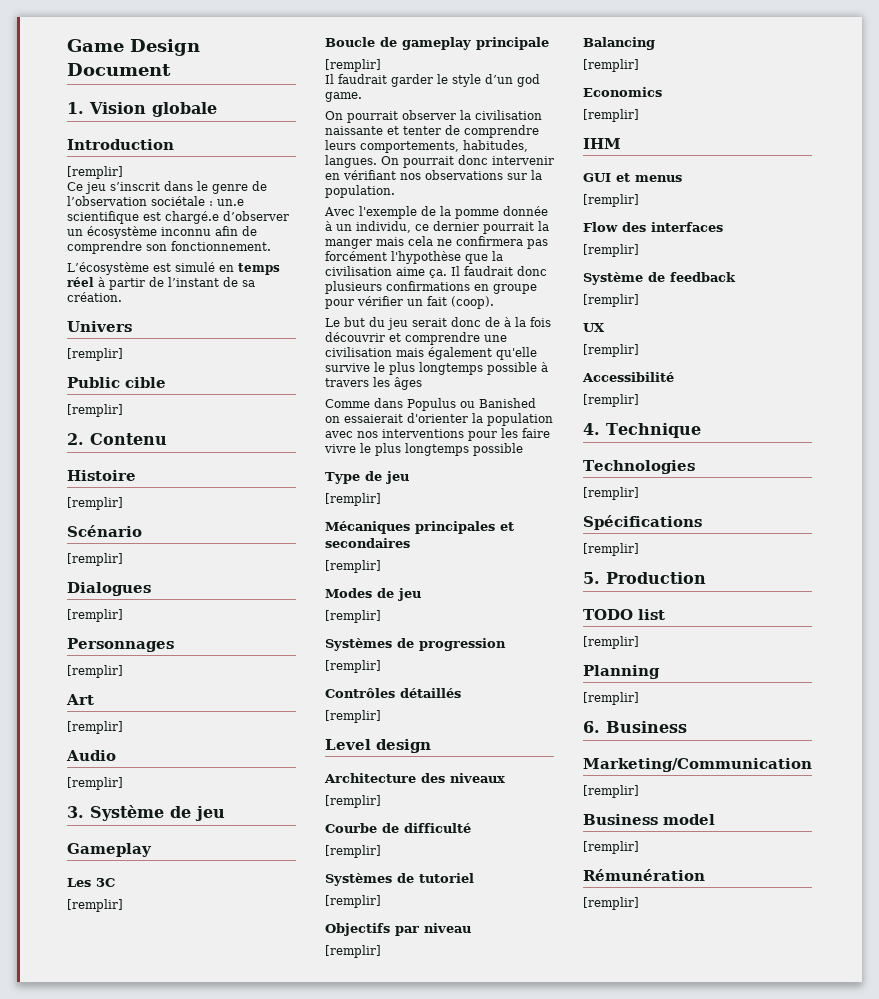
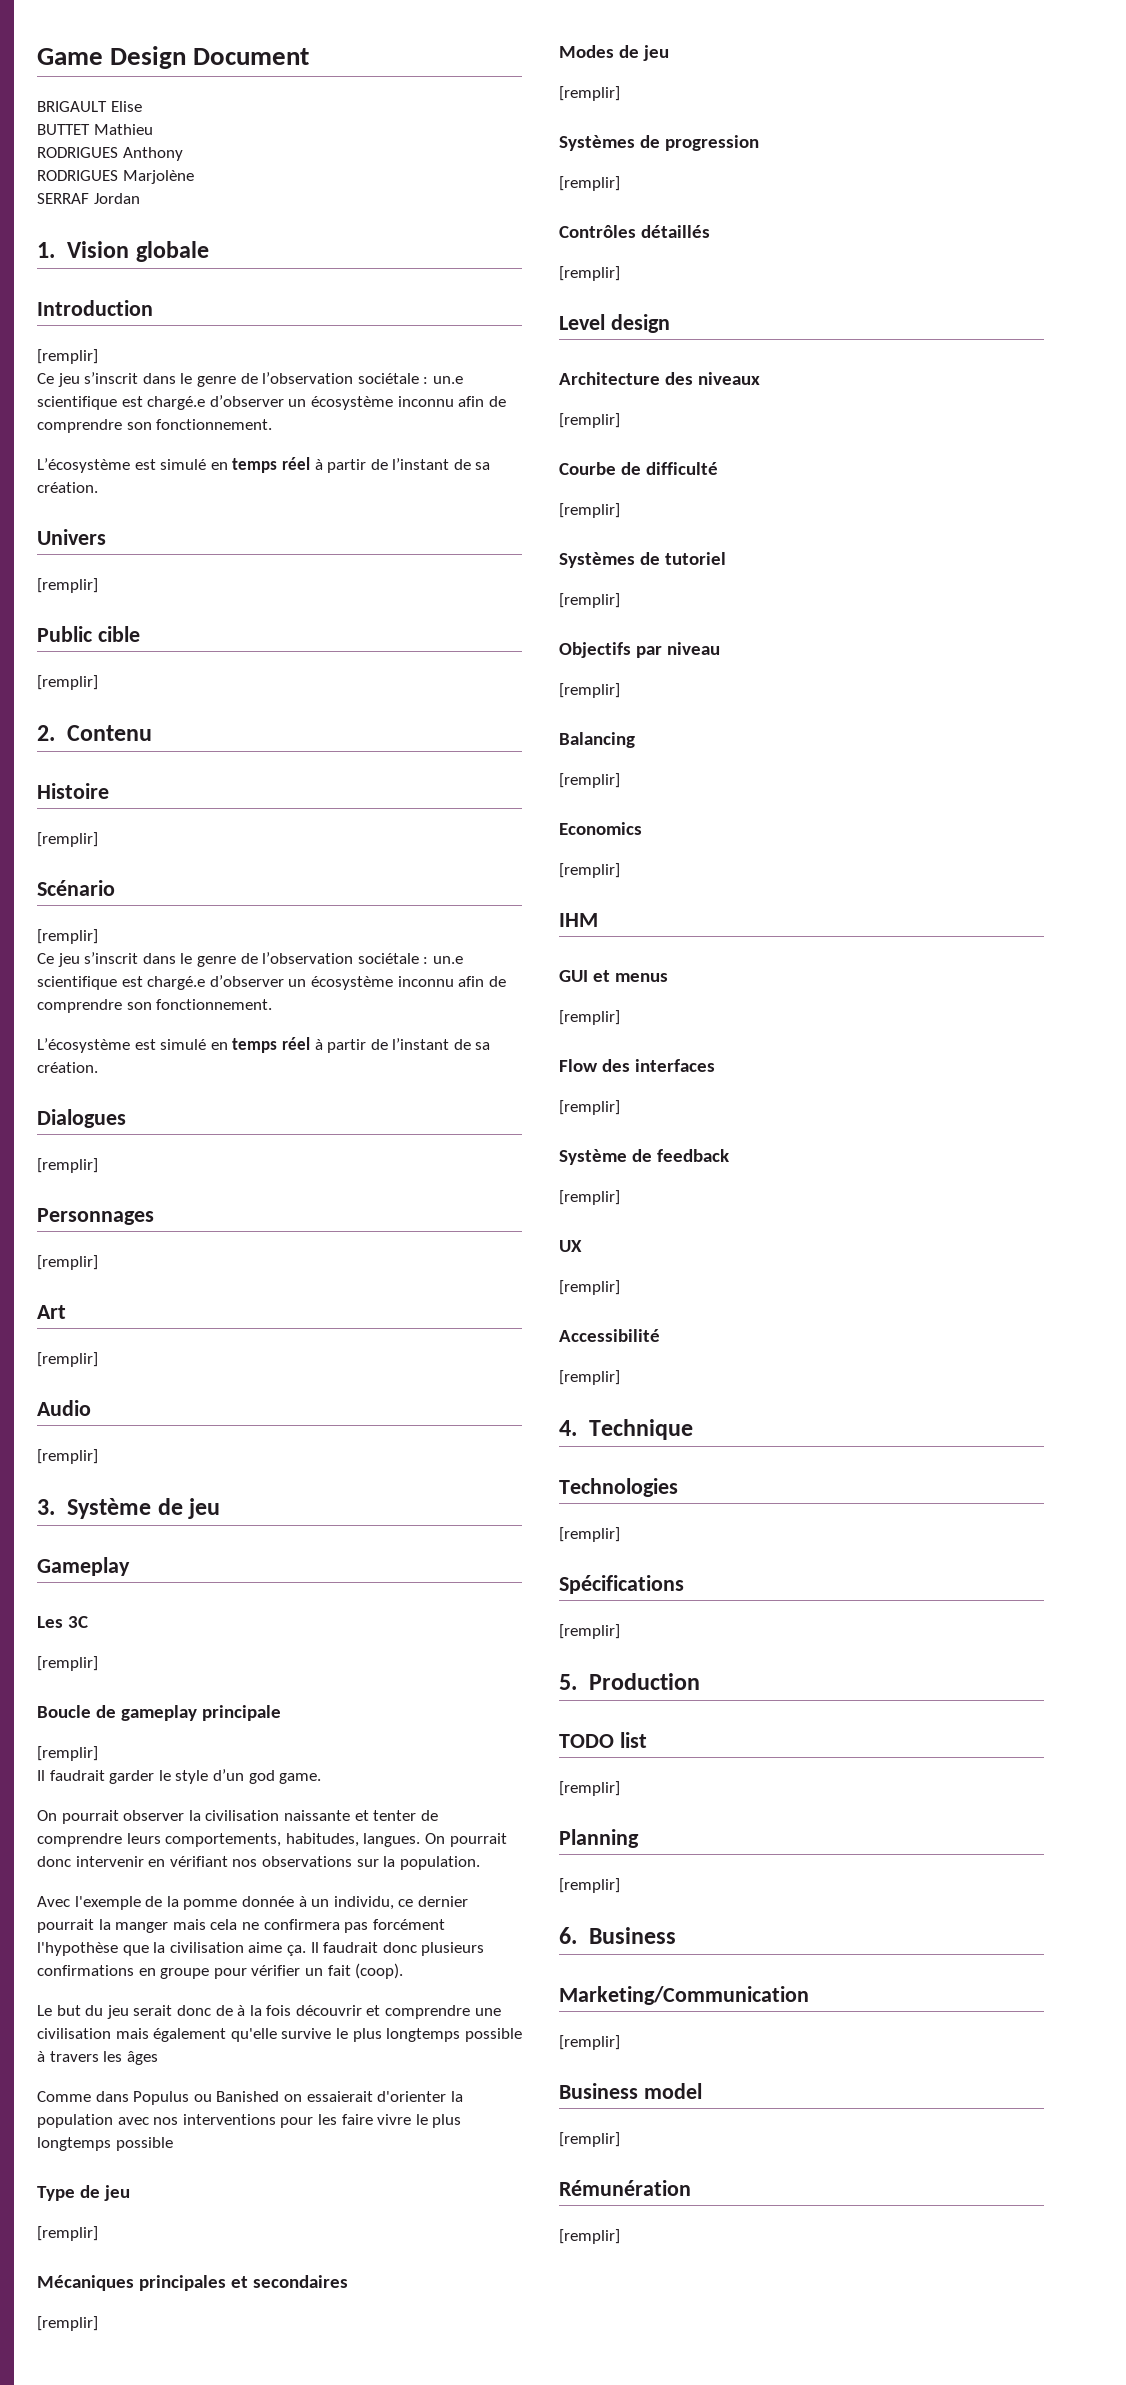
+ BRIGAULT Elise
+ BUTTET Mathieu
+ RODRIGUES Anthony
+ RODRIGUES Marjolène
+ SERRAF Jordan
  Scénario
  [remplir]
+ Ce jeu s’inscrit dans le genre de l’observation sociétale : un.e scientifique est chargé.e d’observer un écosystème inconnu afin de comprendre son fonctionnement.
+ L’écosystème est simulé en temps réel à partir de l’instant de sa création.

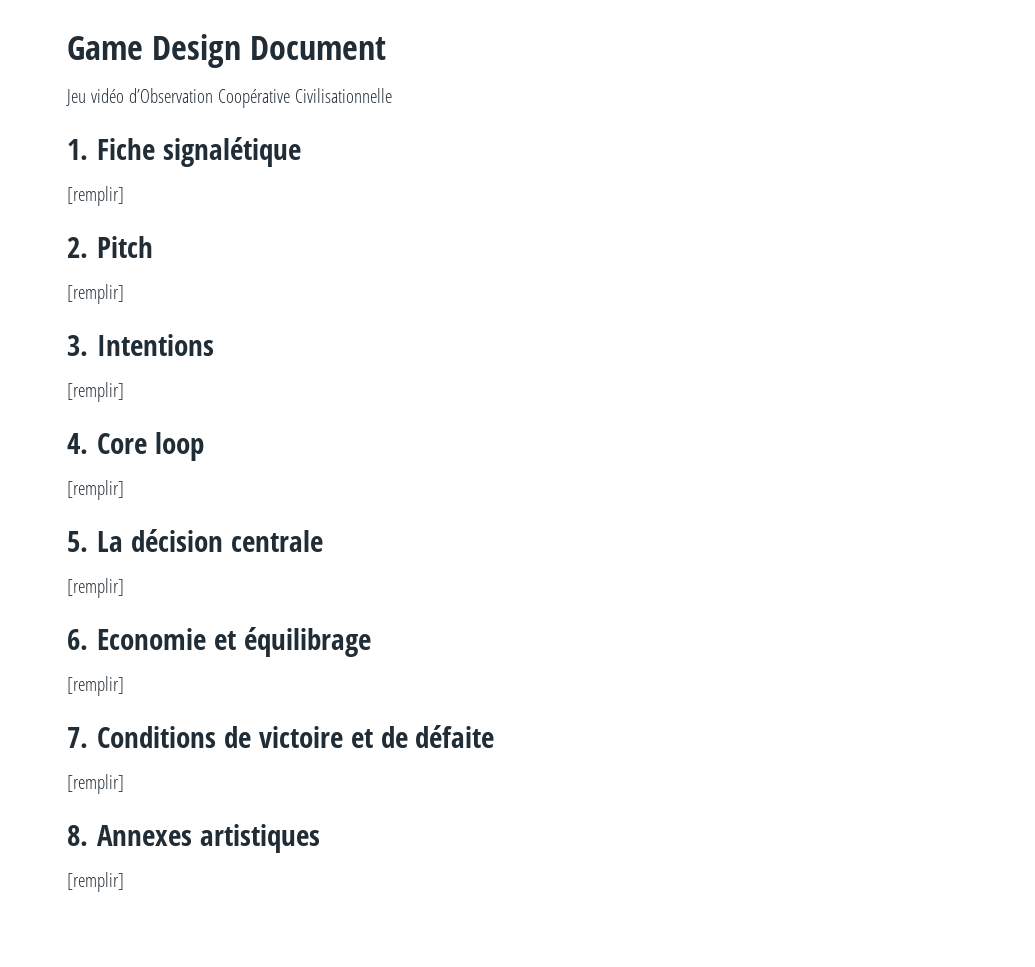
- BRIGAULT Elise
- BUTTET Mathieu
- RODRIGUES Anthony
- RODRIGUES Marjolène
- SERRAF Jordan
- 1. Vision globale
- Introduction
+ Jeu vidéo d’Observation Coopérative Civilisationnelle
+ 1. Fiche signalétique
  [remplir]
- Ce jeu s’inscrit dans le genre de l’observation sociétale : un.e scientifique est chargé.e d’observer un écosystème inconnu afin de comprendre son fonctionnement.
- L’écosystème est simulé en temps réel à partir de l’instant de sa création.
- Univers
+ 2. Pitch
  [remplir]
- Public cible
+ 3. Intentions
  [remplir]
- 2. Contenu
- Histoire
+ 4. Core loop
  [remplir]
- Scénario
+ 5. La décision centrale
  [remplir]
- Ce jeu s’inscrit dans le genre de l’observation sociétale : un.e scientifique est chargé.e d’observer un écosystème inconnu afin de comprendre son fonctionnement.
- L’écosystème est simulé en temps réel à partir de l’instant de sa création.
- Dialogues
+ 6. Economie et équilibrage
  [remplir]
- Personnages
+ 7. Conditions de victoire et de défaite
  [remplir]
- Art
- [remplir]
- Audio
- [remplir]
- 3. Système de jeu
- Gameplay
- Les 3C
- [remplir]
- Boucle de gameplay principale
- [remplir]
- Il faudrait garder le style d’un god game.
- On pourrait observer la civilisation naissante et tenter de comprendre leurs comportements, habitudes, langues. On pourrait donc intervenir en vérifiant nos observations sur la population.
- Avec l'exemple de la pomme donnée à un individu, ce dernier pourrait la manger mais cela ne confirmera pas forcément l'hypothèse que la civilisation aime ça. Il faudrait donc plusieurs confirmations en groupe pour vérifier un fait (coop).
- Le but du jeu serait donc de à la fois découvrir et comprendre une civilisation mais également qu'elle survive le plus longtemps possible à travers les âges
- Comme dans Populus ou Banished on essaierait d'orienter la population avec nos interventions pour les faire vivre le plus longtemps possible
- Type de jeu
- [remplir]
- Mécaniques principales et secondaires
- [remplir]
- Modes de jeu
- [remplir]
- Systèmes de progression
- [remplir]
- Contrôles détaillés
- [remplir]
- Level design
- Architecture des niveaux
- [remplir]
- Courbe de difficulté
- [remplir]
- Systèmes de tutoriel
- [remplir]
- Objectifs par niveau
- [remplir]
- Balancing
- [remplir]
- Economics
- [remplir]
- IHM
- GUI et menus
- [remplir]
- Flow des interfaces
- [remplir]
- Système de feedback
- [remplir]
- UX
- [remplir]
- Accessibilité
- [remplir]
- 4. Technique
- Technologies
- [remplir]
- Spécifications
- [remplir]
- 5. Production
- TODO list
- [remplir]
- Planning
- [remplir]
- 6. Business
- Marketing/Communication
- [remplir]
- Business model
- [remplir]
- Rémunération
+ 8. Annexes artistiques

